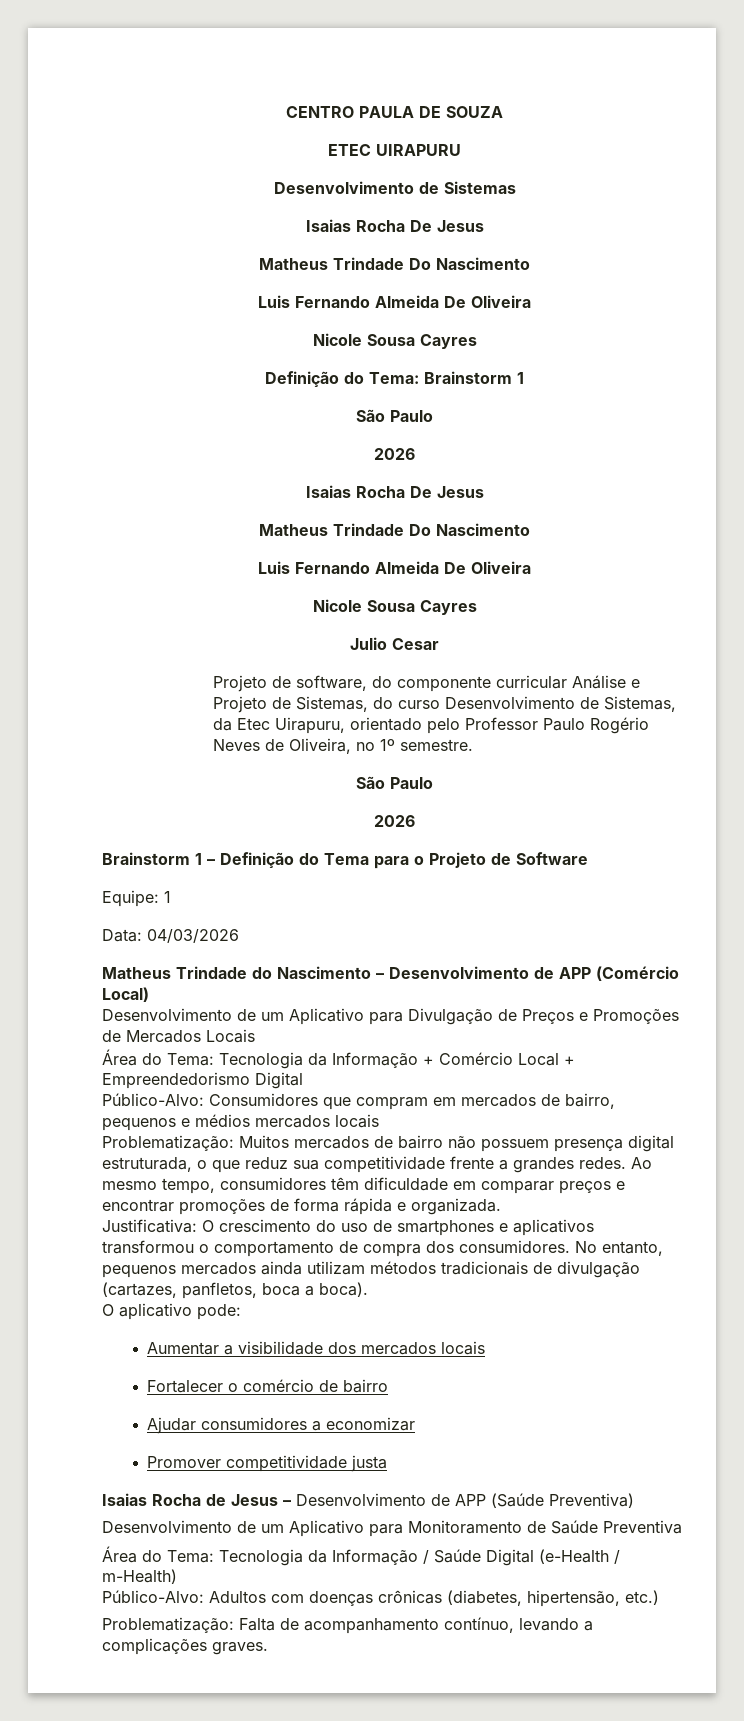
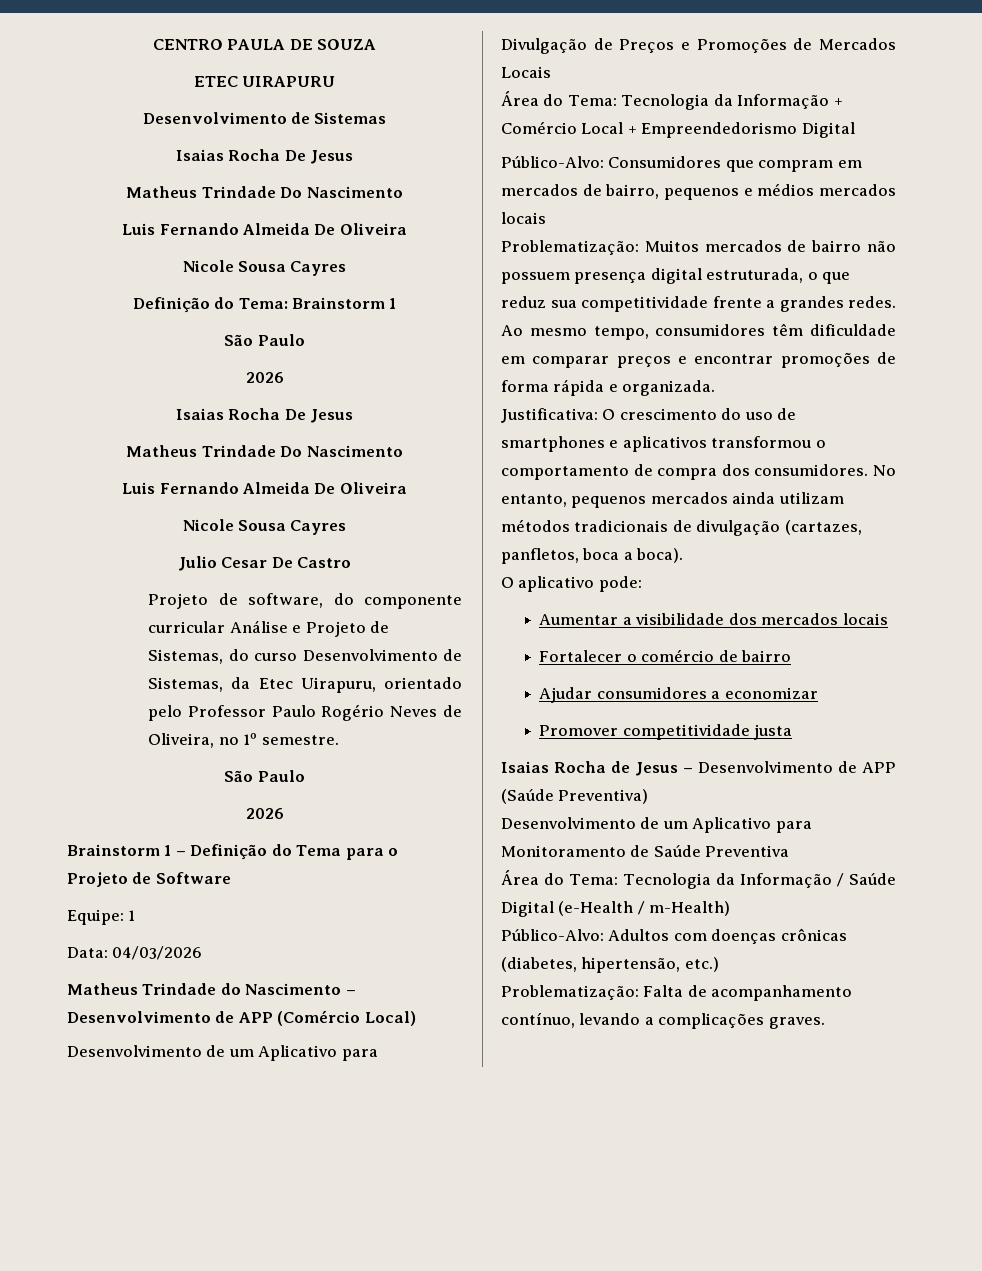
- Julio Cesar
+ Julio Cesar De Castro

